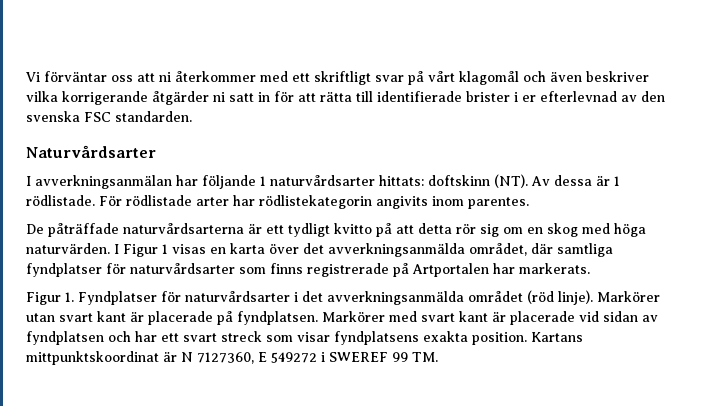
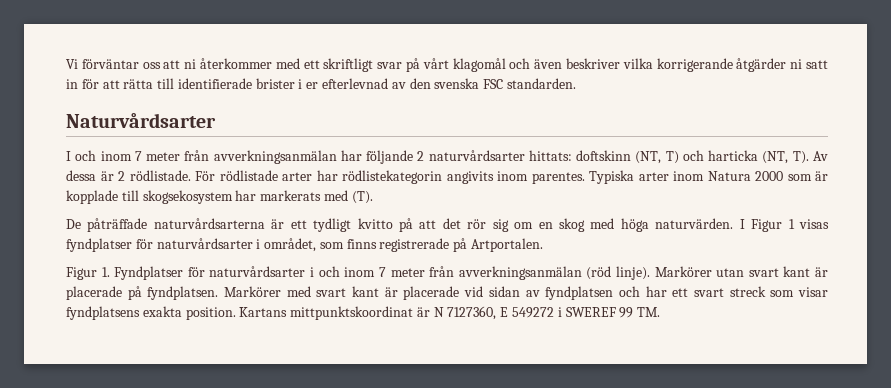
- I avverkningsanmälan har följande 1 naturvårdsarter hittats: doftskinn (NT). Av dessa är 1 rödlistade.
+ I och inom 7 meter från avverkningsanmälan har följande 2 naturvårdsarter hittats: doftskinn (NT, T) och harticka (NT, T). Av dessa är 2 rödlistade.
+ Typiska arter inom Natura 2000 som är kopplade till skogsekosystem har markerats med (T).
- De påträffade naturvårdsarterna är ett tydligt kvitto på att detta rör sig om en skog med höga naturvärden.
+ De påträffade naturvårdsarterna är ett tydligt kvitto på att det rör sig om en skog med höga naturvärden.
- I Figur 1 visas en karta över det avverkningsanmälda området, där samtliga fyndplatser för naturvårdsarter som finns registrerade på Artportalen har markerats.
+ I Figur 1 visas fyndplatser för naturvårdsarter i området, som finns registrerade på Artportalen.
- Figur 1. Fyndplatser för naturvårdsarter i det avverkningsanmälda området (röd linje).
+ Figur 1. Fyndplatser för naturvårdsarter i och inom 7 meter från avverkningsanmälan (röd linje).

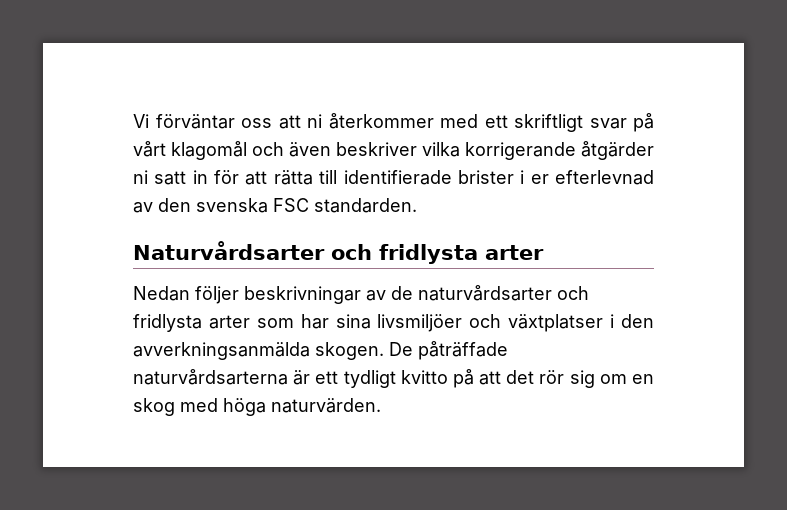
- Naturvårdsarter
- I och inom 7 meter från avverkningsanmälan har följande 2 naturvårdsarter hittats: doftskinn (NT, T) och harticka (NT, T). Av dessa är 2 rödlistade. För rödlistade arter har rödlistekategorin angivits inom parentes. Typiska arter inom Natura 2000 som är kopplade till skogsekosystem har markerats med (T).
- De påträffade naturvårdsarterna är ett tydligt kvitto på att det rör sig om en skog med höga naturvärden. I Figur 1 visas fyndplatser för naturvårdsarter i området, som finns registrerade på Artportalen.
- Figur 1. Fyndplatser för naturvårdsarter i och inom 7 meter från avverkningsanmälan (röd linje). Markörer utan svart kant är placerade på fyndplatsen. Markörer med svart kant är placerade vid sidan av fyndplatsen och har ett svart streck som visar fyndplatsens exakta position. Kartans mittpunktskoordinat är N 7127360, E 549272 i SWEREF 99 TM.
+ Naturvårdsarter och fridlysta arter
+ Nedan följer beskrivningar av de naturvårdsarter och fridlysta arter som har sina livsmiljöer och växtplatser i den avverkningsanmälda skogen. De påträffade naturvårdsarterna är ett tydligt kvitto på att det rör sig om en skog med höga naturvärden.

